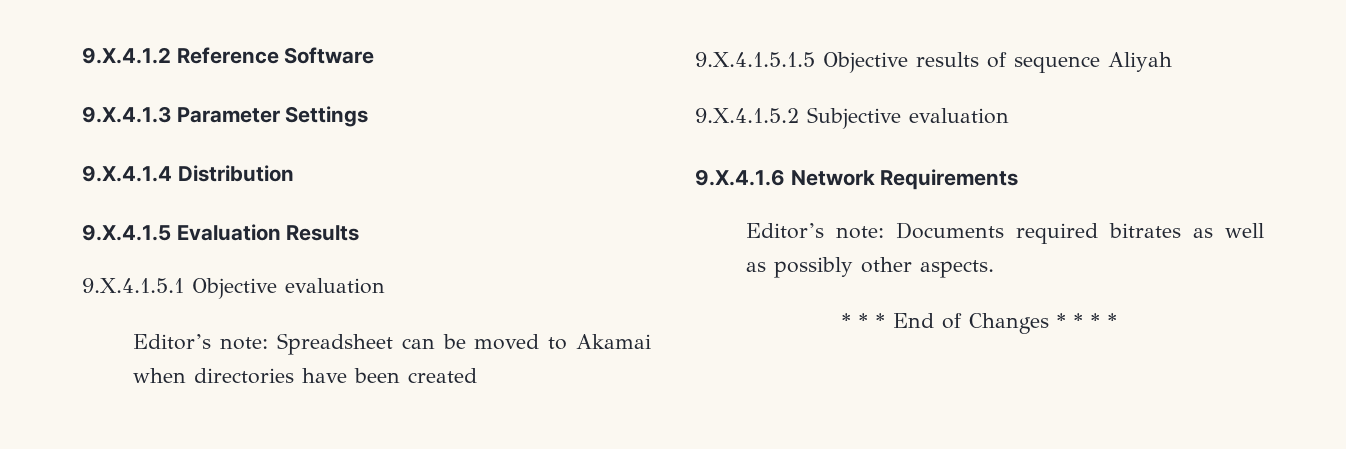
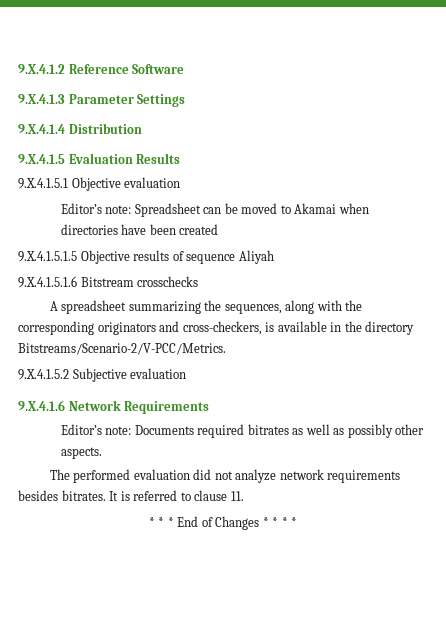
+ 9.X.4.1.5.1.6 Bitstream crosschecks
+ A spreadsheet summarizing the sequences, along with the corresponding originators and cross-checkers, is available in the directory Bitstreams/Scenario-2/V-PCC/Metrics.
+ The performed evaluation did not analyze network requirements besides bitrates. It is referred to clause 11.

